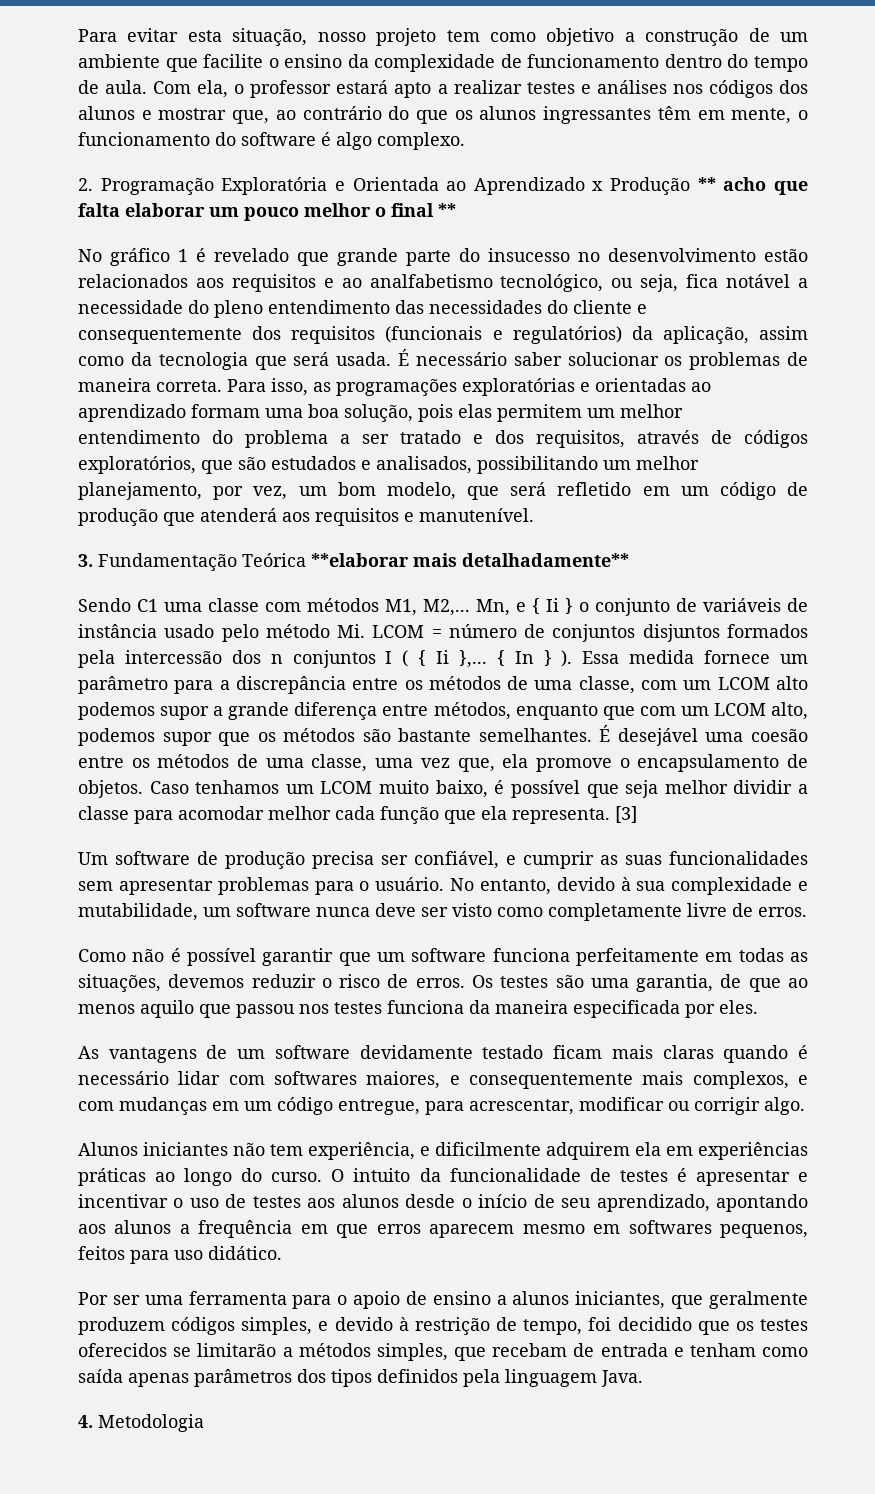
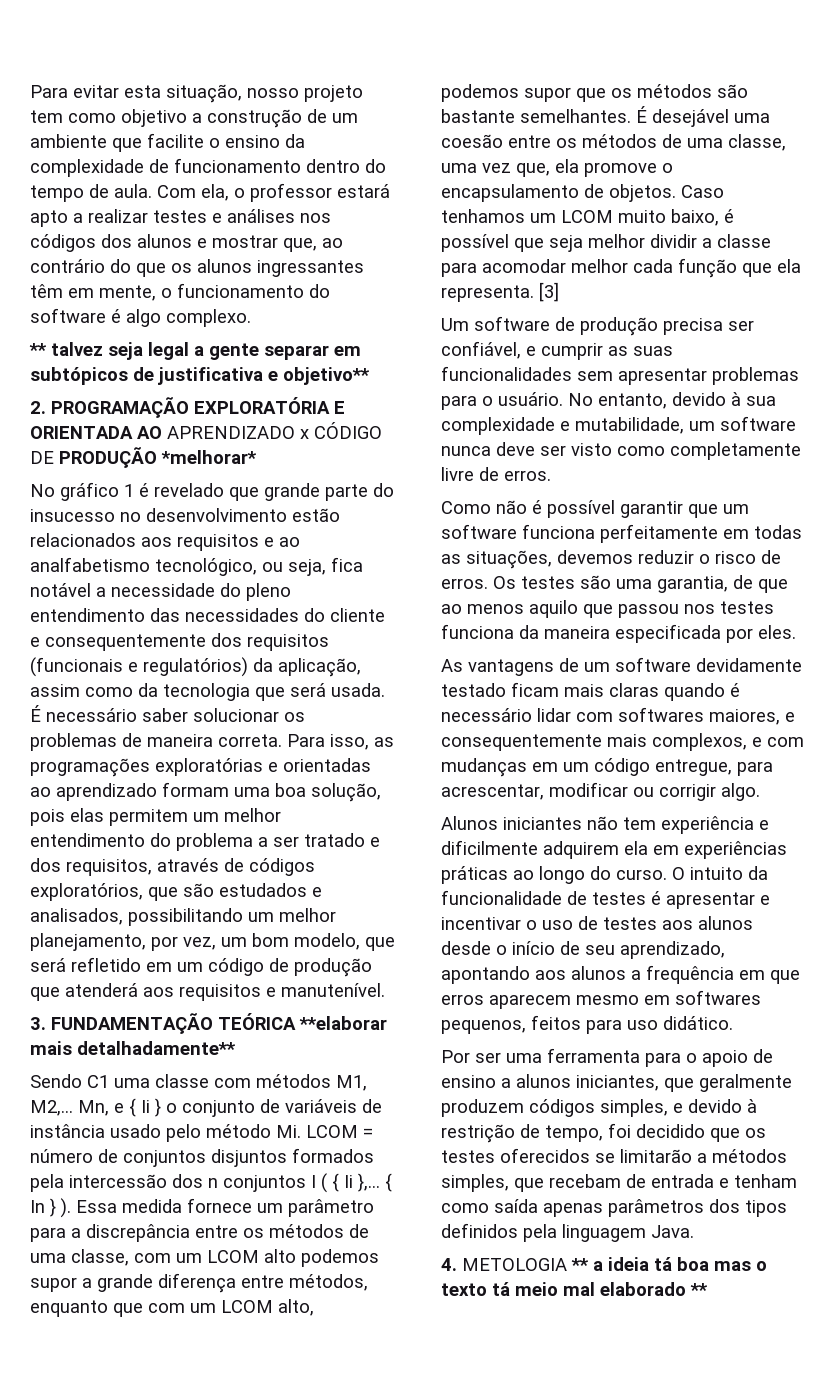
- 2. Programação Exploratória e Orientada ao Aprendizado x Produção ** acho que falta elaborar um pouco melhor o final **
+ ** talvez seja legal a gente separar em subtópicos de justificativa e objetivo**
+ 2. PROGRAMAÇÃO EXPLORATÓRIA E ORIENTADA AO APRENDIZADO x CÓDIGO DE PRODUÇÃO *melhorar*
- 3. Fundamentação Teórica **elaborar mais detalhadamente**
+ 3. FUNDAMENTAÇÃO TEÓRICA **elaborar mais detalhadamente**
- Alunos iniciantes não tem experiência, e dificilmente adquirem ela em experiências práticas ao longo do curso.
+ Alunos iniciantes não tem experiência e dificilmente adquirem ela em experiências práticas ao longo do curso.
- 4. Metodologia
+ 4. METOLOGIA ** a ideia tá boa mas o texto tá meio mal elaborado **

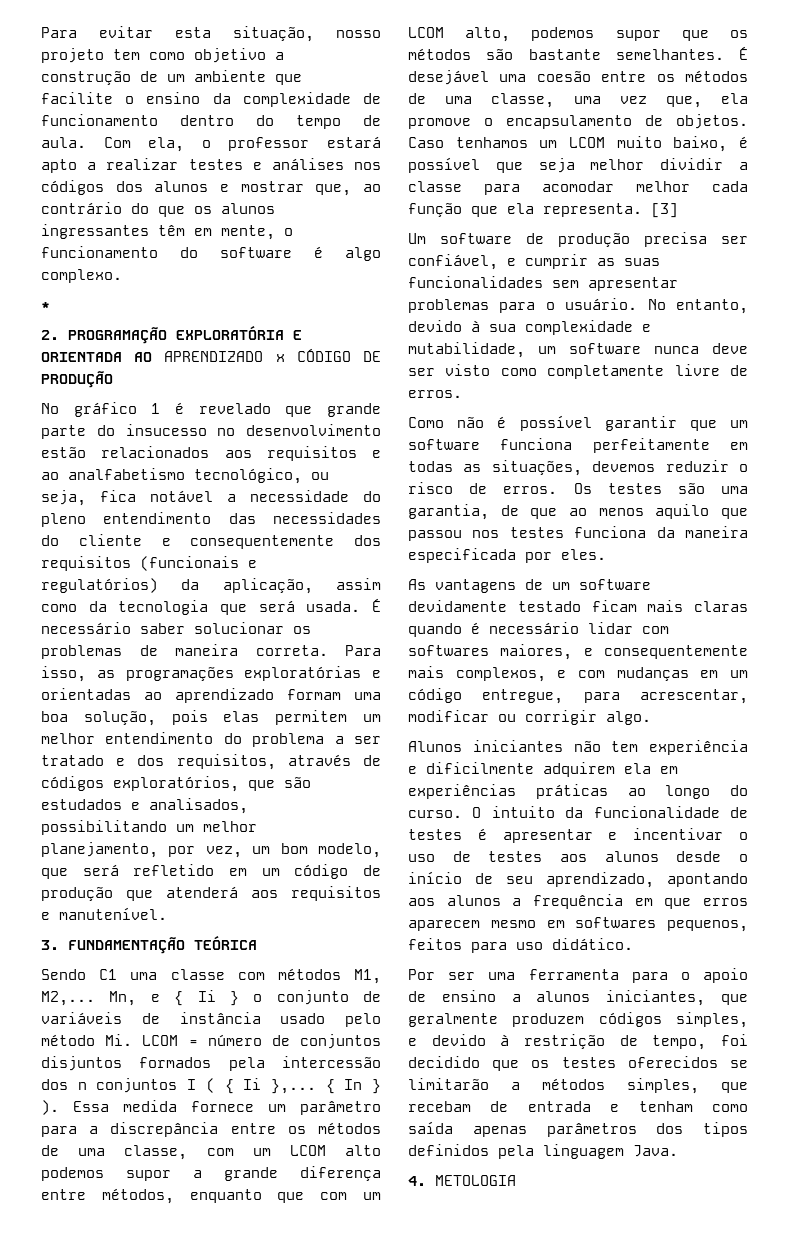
- ** talvez seja legal a gente separar em subtópicos de justificativa e objetivo**
+ *
- 2. PROGRAMAÇÃO EXPLORATÓRIA E ORIENTADA AO APRENDIZADO x CÓDIGO DE PRODUÇÃO *melhorar*
+ 2. PROGRAMAÇÃO EXPLORATÓRIA E ORIENTADA AO APRENDIZADO x CÓDIGO DE PRODUÇÃO
- 3. FUNDAMENTAÇÃO TEÓRICA **elaborar mais detalhadamente**
+ 3. FUNDAMENTAÇÃO TEÓRICA
- 4. METOLOGIA ** a ideia tá boa mas o texto tá meio mal elaborado **
+ 4. METOLOGIA

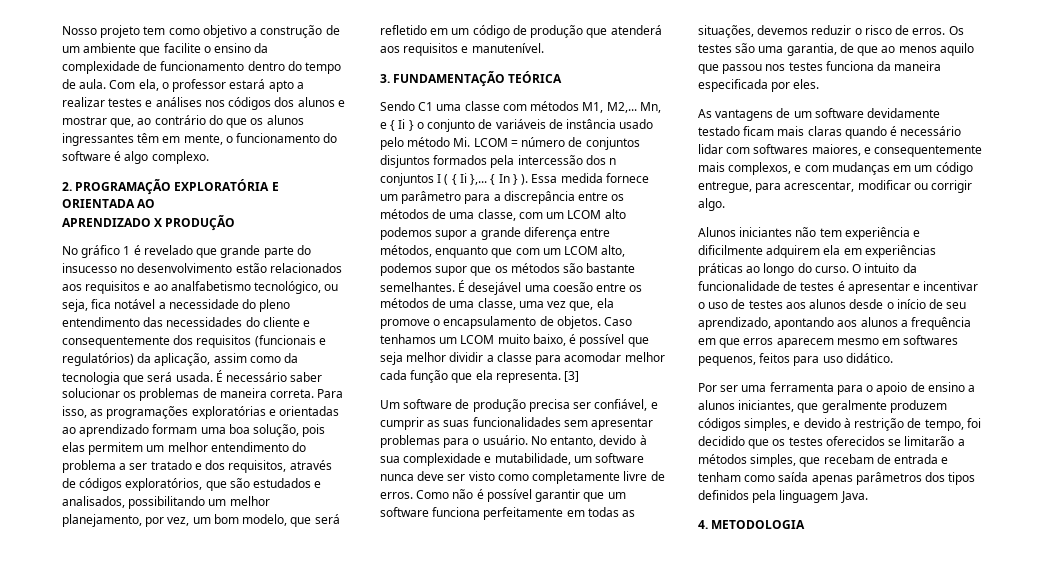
- Para evitar esta situação, nosso projeto tem como objetivo a construção de um ambiente que facilite o ensino da complexidade de funcionamento dentro do tempo de aula.
+ Nosso projeto tem como objetivo a construção de um ambiente que facilite o ensino da complexidade de funcionamento dentro do tempo de aula.
- *
- 2. PROGRAMAÇÃO EXPLORATÓRIA E ORIENTADA AO APRENDIZADO x CÓDIGO DE PRODUÇÃO
+ 2. PROGRAMAÇÃO EXPLORATÓRIA E ORIENTADA AO
+ APRENDIZADO X PRODUÇÃO
- No entanto, devido à sua complexidade e mutabilidade, um software nunca deve ser visto como completamente livre de erros.
- Como não é possível garantir que um software funciona perfeitamente em todas as situações, devemos reduzir o risco de erros.
+ No entanto, devido à sua complexidade e mutabilidade, um software nunca deve ser visto como completamente livre de erros. Como não é possível garantir que um software funciona perfeitamente em todas as situações, devemos reduzir o risco de erros.
- 4. METOLOGIA
+ 4. METODOLOGIA

